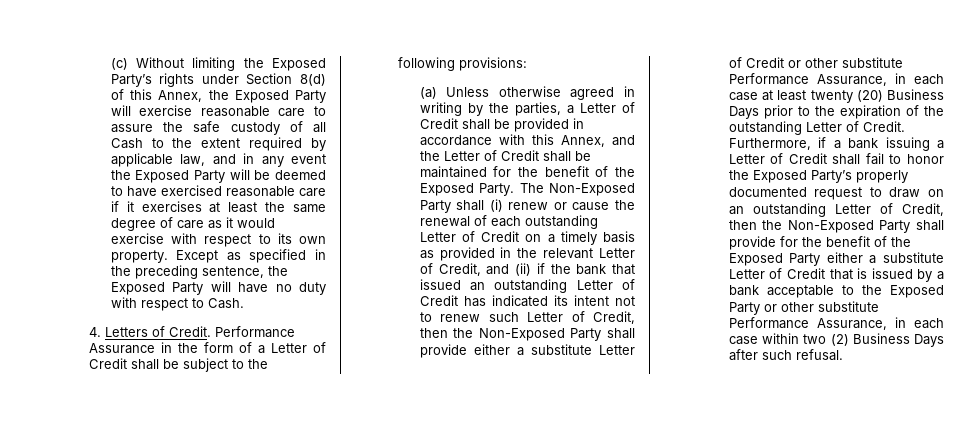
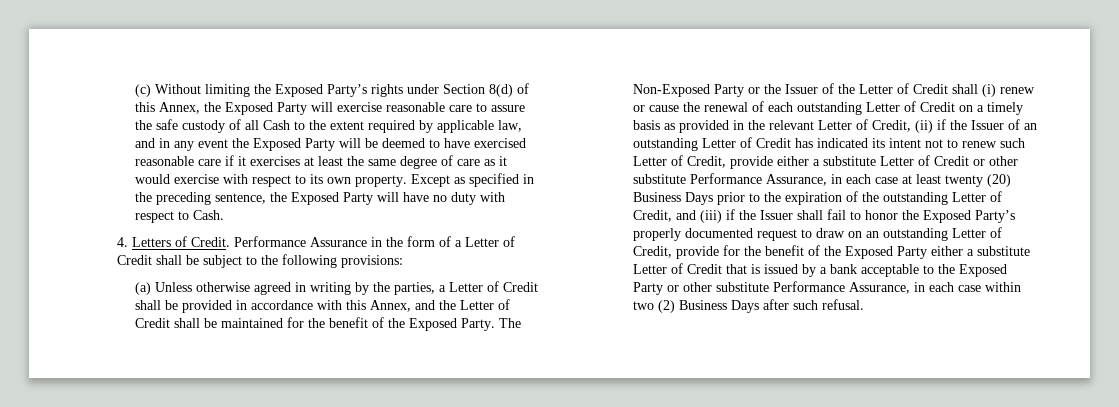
- The Non-Exposed Party shall (i) renew or cause the renewal of each outstanding Letter of Credit on a timely basis as provided in the relevant Letter of Credit, and (ii) if the bank that issued an outstanding Letter of Credit has indicated its intent not to renew such Letter of Credit, then the Non-Exposed Party shall provide either a substitute Letter of Credit or other substitute Performance Assurance, in each case at least twenty (20) Business Days prior to the expiration of the outstanding Letter of Credit. Furthermore, if a bank issuing a Letter of Credit shall fail to honor the Exposed Party’s properly documented request to draw on an outstanding Letter of Credit, then the Non-Exposed Party shall provide for the benefit of the Exposed Party either a substitute Letter of Credit that is issued by a bank acceptable to the Exposed Party or other substitute Performance Assurance, in each case within two (2) Business Days after such refusal.
+ The Non-Exposed Party or the Issuer of the Letter of Credit shall (i) renew or cause the renewal of each outstanding Letter of Credit on a timely basis as provided in the relevant Letter of Credit, (ii) if the Issuer of an outstanding Letter of Credit has indicated its intent not to renew such Letter of Credit, provide either a substitute Letter of Credit or other substitute Performance Assurance, in each case at least twenty (20) Business Days prior to the expiration of the outstanding Letter of Credit, and (iii) if the Issuer shall fail to honor the Exposed Party’s properly documented request to draw on an outstanding Letter of Credit, provide for the benefit of the Exposed Party either a substitute Letter of Credit that is issued by a bank acceptable to the Exposed Party or other substitute Performance Assurance, in each case within two (2) Business Days after such refusal.

